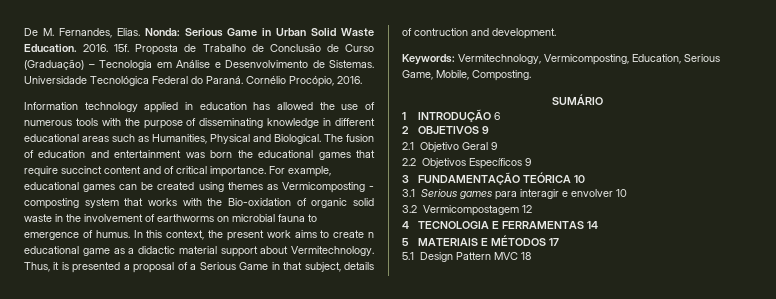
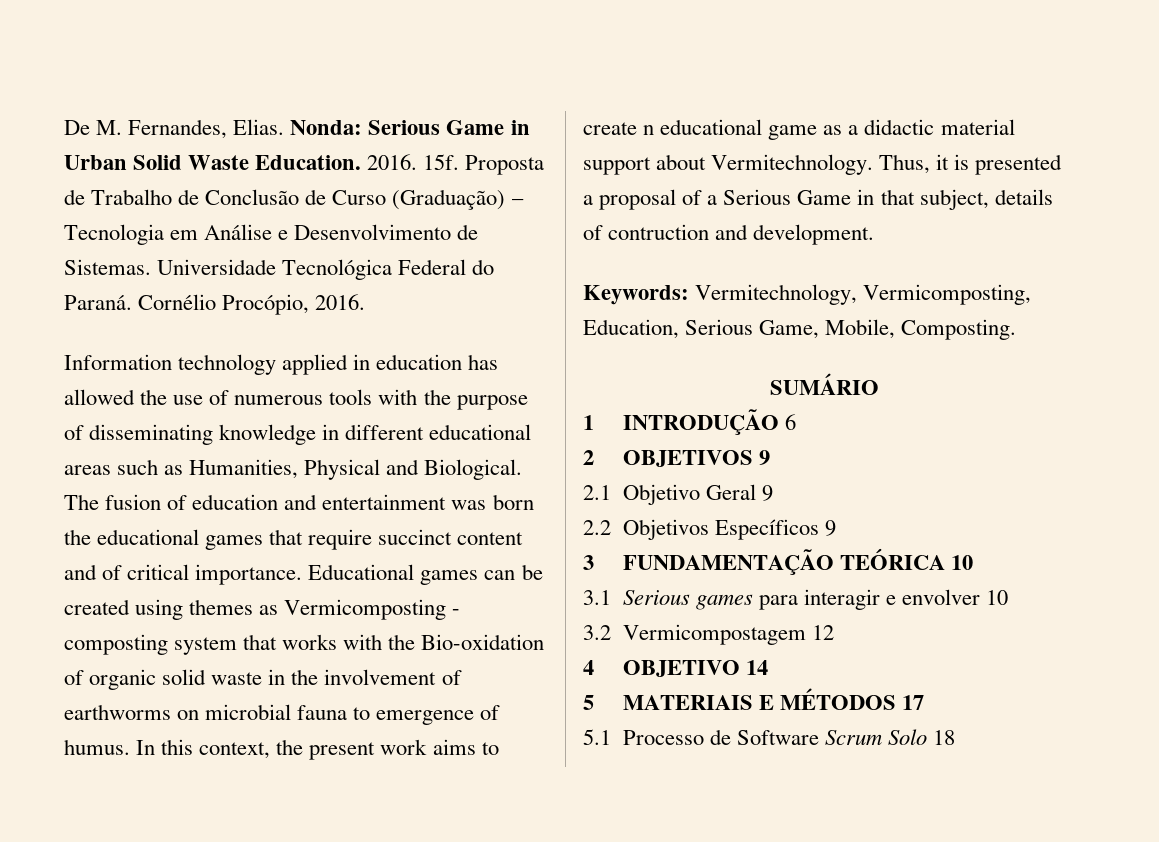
- For example, educational games can be created using themes as Vermicomposting - composting system that works with the Bio-oxidation of organic solid waste in the involvement of earthworms on microbial fauna to emergence of humus.
+ Educational games can be created using themes as Vermicomposting - composting system that works with the Bio-oxidation of organic solid waste in the involvement of earthworms on microbial fauna to emergence of humus.
- 4 TECNOLOGIA E FERRAMENTAS 14
+ 4 OBJETIVO 14
- 5.1 Design Pattern MVC 18
+ 5.1 Processo de Software Scrum Solo 18

